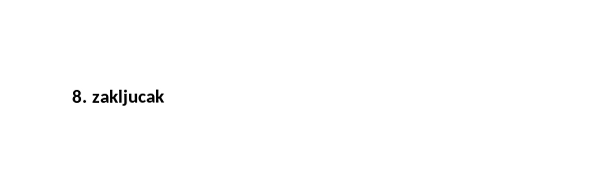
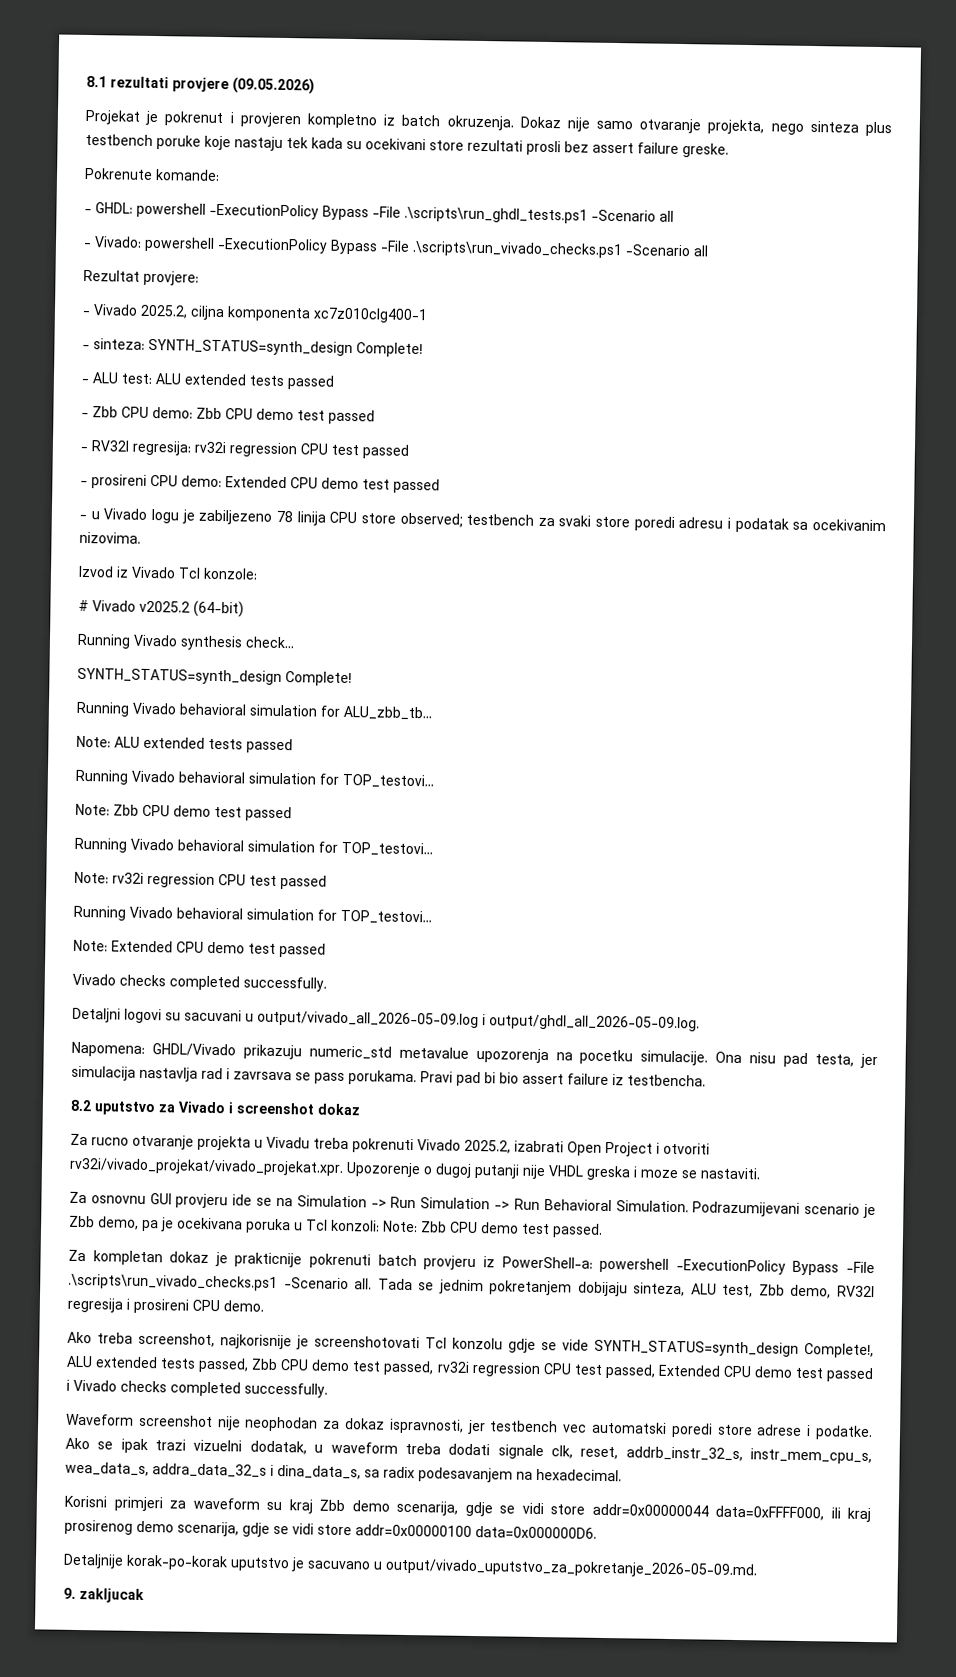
- 8. zakljucak
+ 8.1 rezultati provjere (09.05.2026)
+ Projekat je pokrenut i provjeren kompletno iz batch okruzenja. Dokaz nije samo otvaranje projekta, nego sinteza plus testbench poruke koje nastaju tek kada su ocekivani store rezultati prosli bez assert failure greske.
+ Pokrenute komande:
+ - GHDL: powershell -ExecutionPolicy Bypass -File .\scripts\run_ghdl_tests.ps1 -Scenario all
+ - Vivado: powershell -ExecutionPolicy Bypass -File .\scripts\run_vivado_checks.ps1 -Scenario all
+ Rezultat provjere:
+ - Vivado 2025.2, ciljna komponenta xc7z010clg400-1
+ - sinteza: SYNTH_STATUS=synth_design Complete!
+ - ALU test: ALU extended tests passed
+ - Zbb CPU demo: Zbb CPU demo test passed
+ - RV32I regresija: rv32i regression CPU test passed
+ - prosireni CPU demo: Extended CPU demo test passed
+ - u Vivado logu je zabiljezeno 78 linija CPU store observed; testbench za svaki store poredi adresu i podatak sa ocekivanim nizovima.
+ Izvod iz Vivado Tcl konzole:
+ # Vivado v2025.2 (64-bit)
+ Running Vivado synthesis check...
+ SYNTH_STATUS=synth_design Complete!
+ Running Vivado behavioral simulation for ALU_zbb_tb...
+ Note: ALU extended tests passed
+ Running Vivado behavioral simulation for TOP_testovi...
+ Note: Zbb CPU demo test passed
+ Running Vivado behavioral simulation for TOP_testovi...
+ Note: rv32i regression CPU test passed
+ Running Vivado behavioral simulation for TOP_testovi...
+ Note: Extended CPU demo test passed
+ Vivado checks completed successfully.
+ Detaljni logovi su sacuvani u output/vivado_all_2026-05-09.log i output/ghdl_all_2026-05-09.log.
+ Napomena: GHDL/Vivado prikazuju numeric_std metavalue upozorenja na pocetku simulacije. Ona nisu pad testa, jer simulacija nastavlja rad i zavrsava se pass porukama. Pravi pad bi bio assert failure iz testbencha.
+ 8.2 uputstvo za Vivado i screenshot dokaz
+ Za rucno otvaranje projekta u Vivadu treba pokrenuti Vivado 2025.2, izabrati Open Project i otvoriti rv32i/vivado_projekat/vivado_projekat.xpr. Upozorenje o dugoj putanji nije VHDL greska i moze se nastaviti.
+ Za osnovnu GUI provjeru ide se na Simulation -> Run Simulation -> Run Behavioral Simulation. Podrazumijevani scenario je Zbb demo, pa je ocekivana poruka u Tcl konzoli: Note: Zbb CPU demo test passed.
+ Za kompletan dokaz je prakticnije pokrenuti batch provjeru iz PowerShell-a: powershell -ExecutionPolicy Bypass -File .\scripts\run_vivado_checks.ps1 -Scenario all. Tada se jednim pokretanjem dobijaju sinteza, ALU test, Zbb demo, RV32I regresija i prosireni CPU demo.
+ Ako treba screenshot, najkorisnije je screenshotovati Tcl konzolu gdje se vide SYNTH_STATUS=synth_design Complete!, ALU extended tests passed, Zbb CPU demo test passed, rv32i regression CPU test passed, Extended CPU demo test passed i Vivado checks completed successfully.
+ Waveform screenshot nije neophodan za dokaz ispravnosti, jer testbench vec automatski poredi store adrese i podatke. Ako se ipak trazi vizuelni dodatak, u waveform treba dodati signale clk, reset, addrb_instr_32_s, instr_mem_cpu_s, wea_data_s, addra_data_32_s i dina_data_s, sa radix podesavanjem na hexadecimal.
+ Korisni primjeri za waveform su kraj Zbb demo scenarija, gdje se vidi store addr=0x00000044 data=0xFFFF000, ili kraj prosirenog demo scenarija, gdje se vidi store addr=0x00000100 data=0x000000D6.
+ Detaljnije korak-po-korak uputstvo je sacuvano u output/vivado_uputstvo_za_pokretanje_2026-05-09.md.
+ 9. zakljucak

